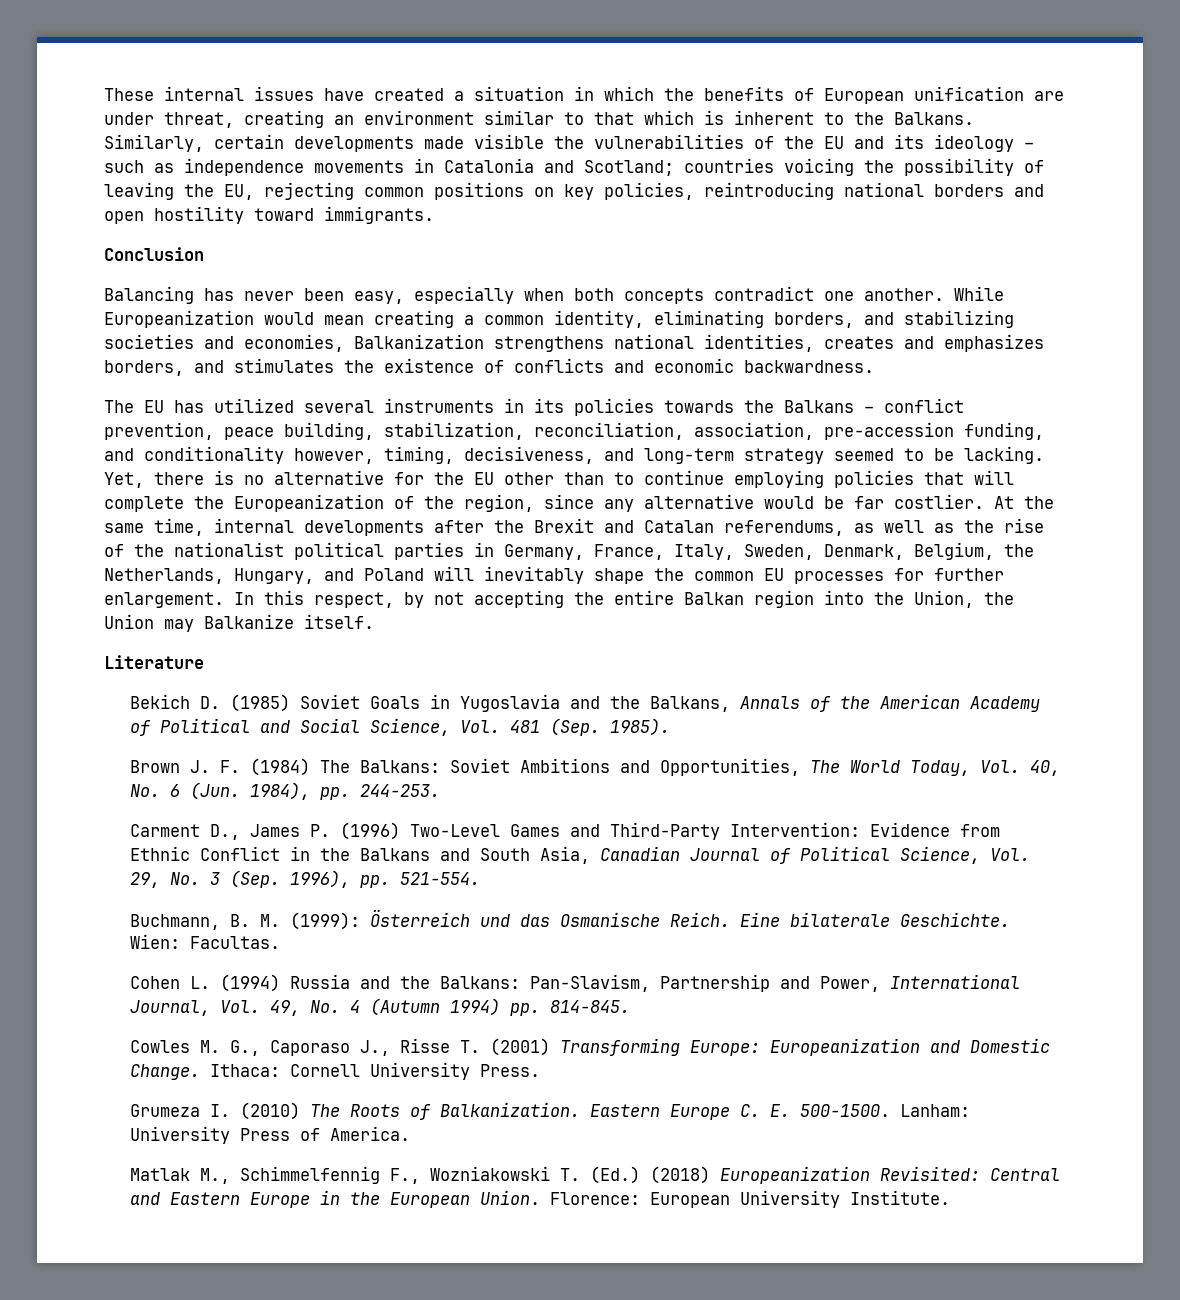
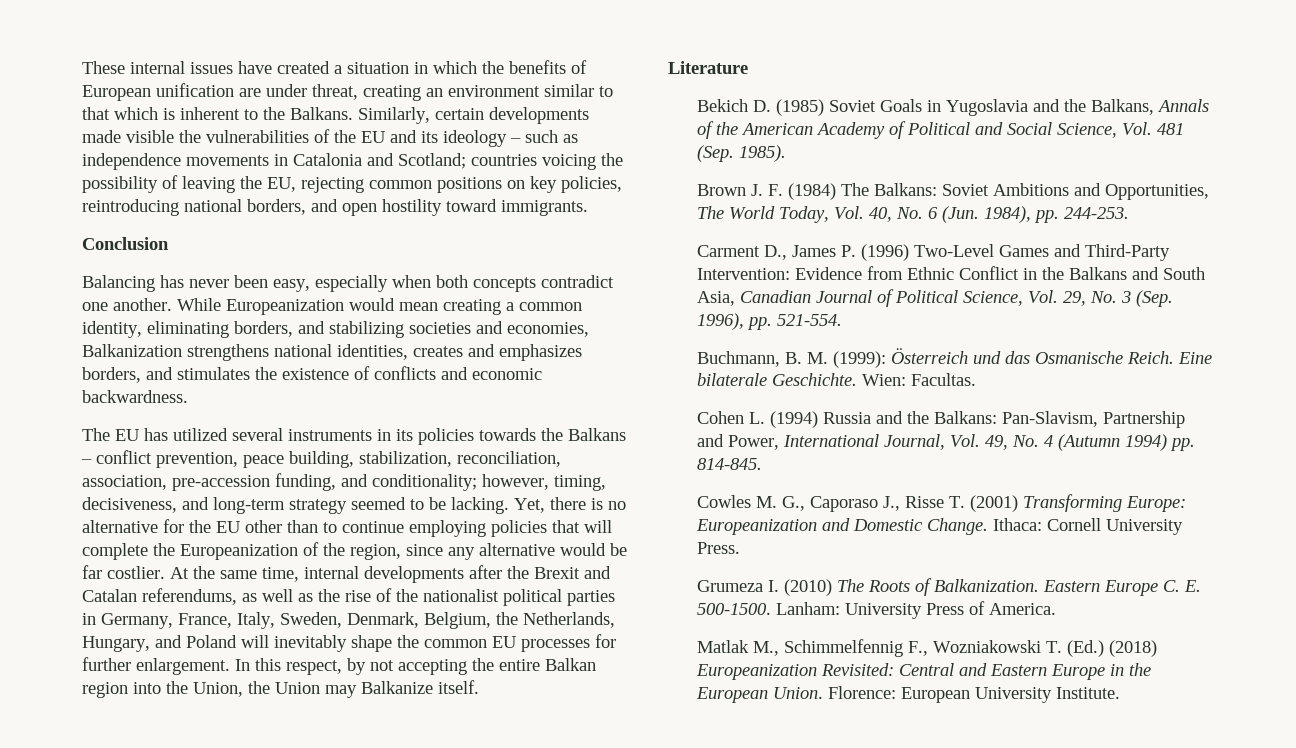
- Similarly, certain developments made visible the vulnerabilities of the EU and its ideology – such as independence movements in Catalonia and Scotland; countries voicing the possibility of leaving the EU, rejecting common positions on key policies, reintroducing national borders and open hostility toward immigrants.
+ Similarly, certain developments made visible the vulnerabilities of the EU and its ideology – such as independence movements in Catalonia and Scotland; countries voicing the possibility of leaving the EU, rejecting common positions on key policies, reintroducing national borders, and open hostility toward immigrants.
- The EU has utilized several instruments in its policies towards the Balkans – conflict prevention, peace building, stabilization, reconciliation, association, pre-accession funding, and conditionality however, timing, decisiveness, and long-term strategy seemed to be lacking.
+ The EU has utilized several instruments in its policies towards the Balkans – conflict prevention, peace building, stabilization, reconciliation, association, pre-accession funding, and conditionality; however, timing, decisiveness, and long-term strategy seemed to be lacking.

